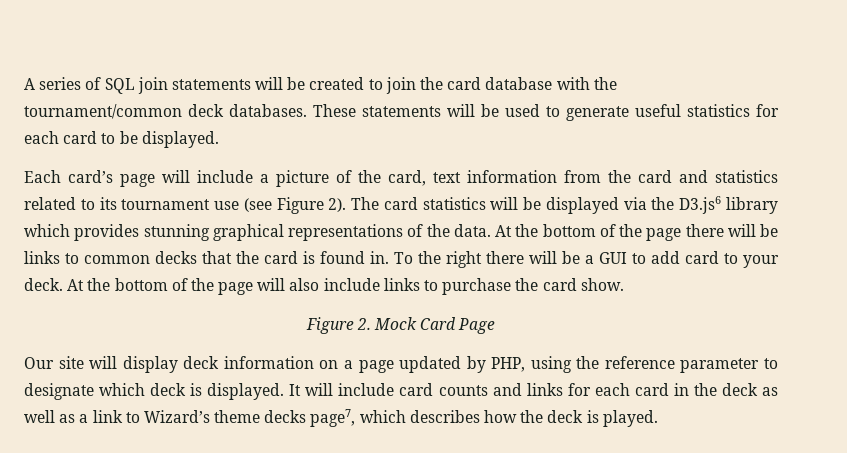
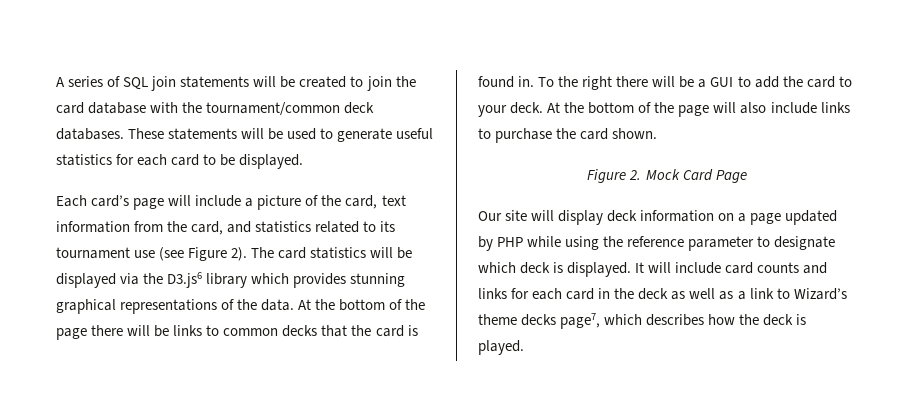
- Each card’s page will include a picture of the card, text information from the card and statistics related to its tournament use (see Figure 2).
+ Each card’s page will include a picture of the card, text information from the card, and statistics related to its tournament use (see Figure 2).
- To the right there will be a GUI to add card to your deck.
+ To the right there will be a GUI to add the card to your deck.
- At the bottom of the page will also include links to purchase the card show.
+ At the bottom of the page will also include links to purchase the card shown.
- Our site will display deck information on a page updated by PHP, using the reference parameter to designate which deck is displayed.
+ Our site will display deck information on a page updated by PHP while using the reference parameter to designate which deck is displayed.

